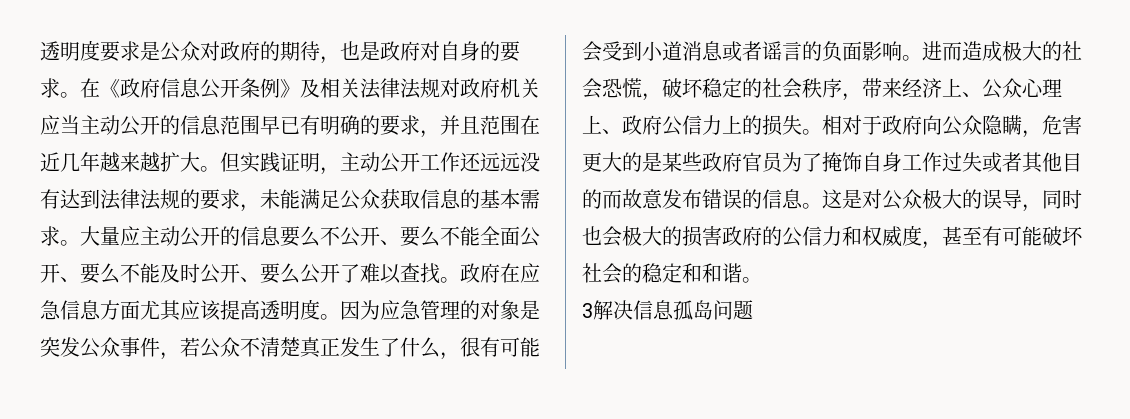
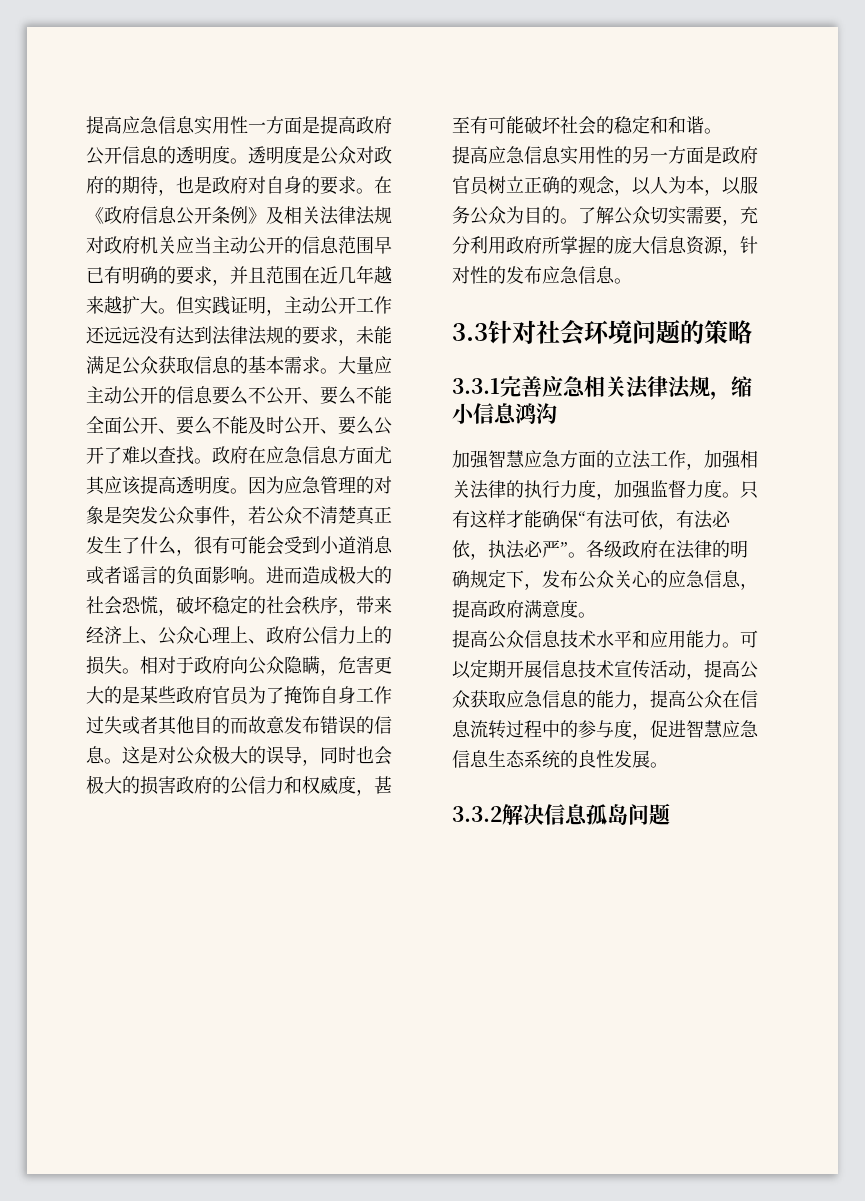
- 透明度要求是公众对政府的期待，也是政府对自身的要求。
+ 提高应急信息实用性一方面是提高政府公开信息的透明度。透明度是公众对政府的期待，也是政府对自身的要求。
- 3解决信息孤岛问题
+ 提高应急信息实用性的另一方面是政府官员树立正确的观念，以人为本，以服务公众为目的。了解公众切实需要，充分利用政府所掌握的庞大信息资源，针对性的发布应急信息。
+ 3.3针对社会环境问题的策略
+ 3.3.1完善应急相关法律法规，缩小信息鸿沟
+ 加强智慧应急方面的立法工作，加强相关法律的执行力度，加强监督力度。只有这样才能确保“有法可依，有法必依，执法必严”。各级政府在法律的明确规定下，发布公众关心的应急信息，提高政府满意度。
+ 提高公众信息技术水平和应用能力。可以定期开展信息技术宣传活动，提高公众获取应急信息的能力，提高公众在信息流转过程中的参与度，促进智慧应急信息生态系统的良性发展。
+ 3.3.2解决信息孤岛问题

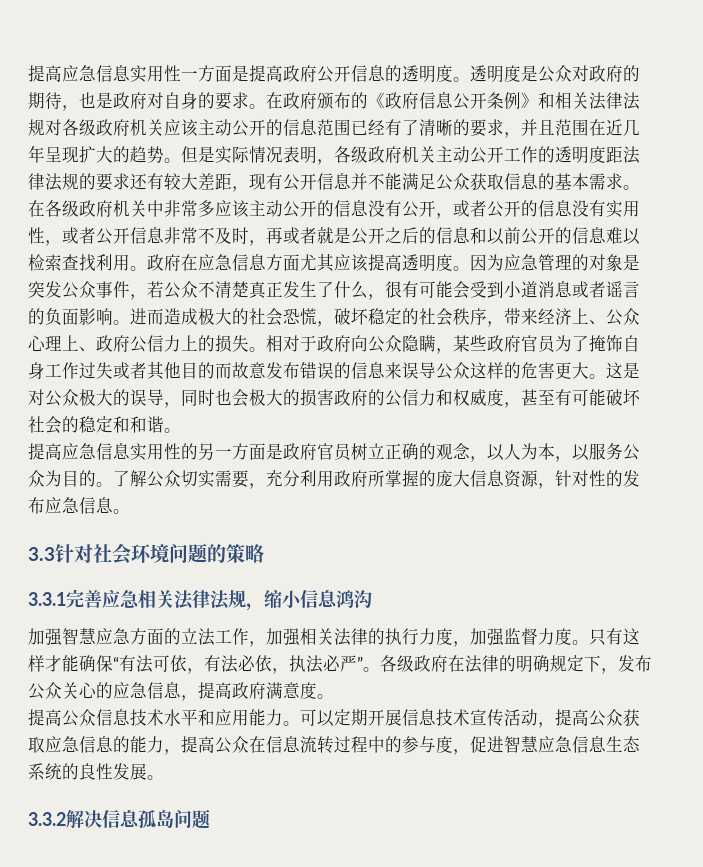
- 在《政府信息公开条例》及相关法律法规对政府机关应当主动公开的信息范围早已有明确的要求，并且范围在近几年越来越扩大。但实践证明，主动公开工作还远远没有达到法律法规的要求，未能满足公众获取信息的基本需求。
+ 在政府颁布的《政府信息公开条例》和相关法律法规对各级政府机关应该主动公开的信息范围已经有了清晰的要求，并且范围在近几年呈现扩大的趋势。但是实际情况表明，各级政府机关主动公开工作的透明度距法律法规的要求还有较大差距，现有公开信息并不能满足公众获取信息的基本需求。
- 大量应主动公开的信息要么不公开、要么不能全面公开、要么不能及时公开、要么公开了难以查找。
+ 在各级政府机关中非常多应该主动公开的信息没有公开，或者公开的信息没有实用性，或者公开信息非常不及时，再或者就是公开之后的信息和以前公开的信息难以检索查找利用。
- 相对于政府向公众隐瞒，危害更大的是某些政府官员为了掩饰自身工作过失或者其他目的而故意发布错误的信息。
+ 相对于政府向公众隐瞒，某些政府官员为了掩饰自身工作过失或者其他目的而故意发布错误的信息来误导公众这样的危害更大。

